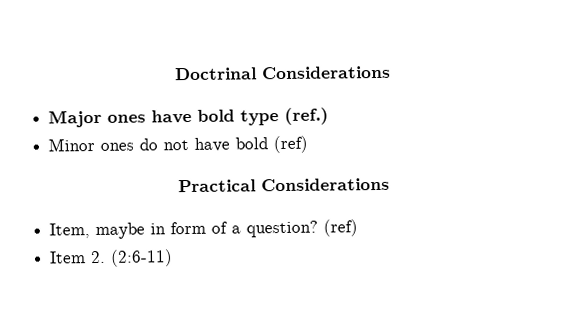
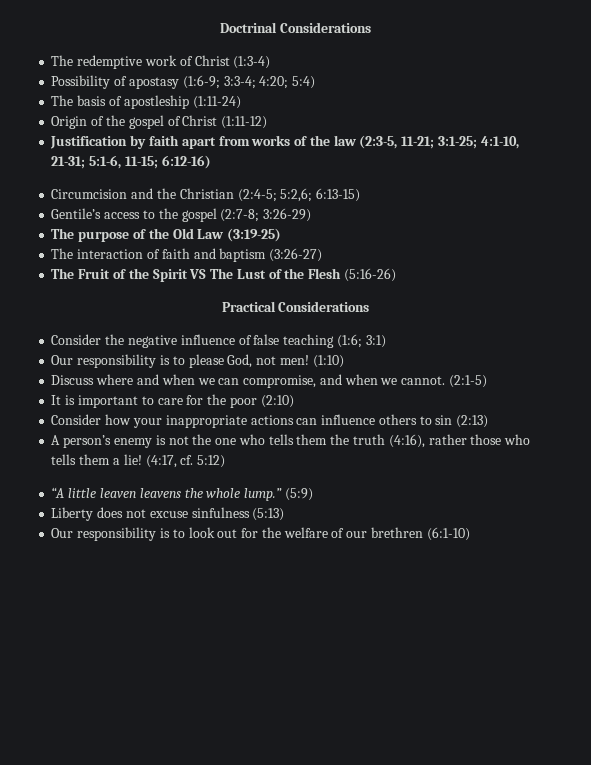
- Major ones have bold type (ref.)
- Minor ones do not have bold (ref)
+ The redemptive work of Christ (1:3-4)
+ Possibility of apostasy (1:6-9; 3:3-4; 4:20; 5:4)
+ The basis of apostleship (1:11-24)
+ Origin of the gospel of Christ (1:11-12)
+ Justification by faith apart from works of the law (2:3-5, 11-21; 3:1-25; 4:1-10, 21-31; 5:1-6, 11-15; 6:12-16)
+ Circumcision and the Christian (2:4-5; 5:2,6; 6:13-15)
+ Gentile’s access to the gospel (2:7-8; 3:26-29)
+ The purpose of the Old Law (3:19-25)
+ The interaction of faith and baptism (3:26-27)
+ The Fruit of the Spirit VS The Lust of the Flesh (5:16-26)
  Practical Considerations
- Item, maybe in form of a question? (ref)
- Item 2. (2:6-11)
+ Consider the negative influence of false teaching (1:6; 3:1)
+ Our responsibility is to please God, not men! (1:10)
+ Discuss where and when we can compromise, and when we cannot. (2:1-5)
+ It is important to care for the poor (2:10)
+ Consider how your inappropriate actions can influence others to sin (2:13)
+ A person’s enemy is not the one who tells them the truth (4:16), rather those who tells them a lie! (4:17, cf. 5:12)
+ “A little leaven leavens the whole lump.” (5:9)
+ Liberty does not excuse sinfulness (5:13)
+ Our responsibility is to look out for the welfare of our brethren (6:1-10)

